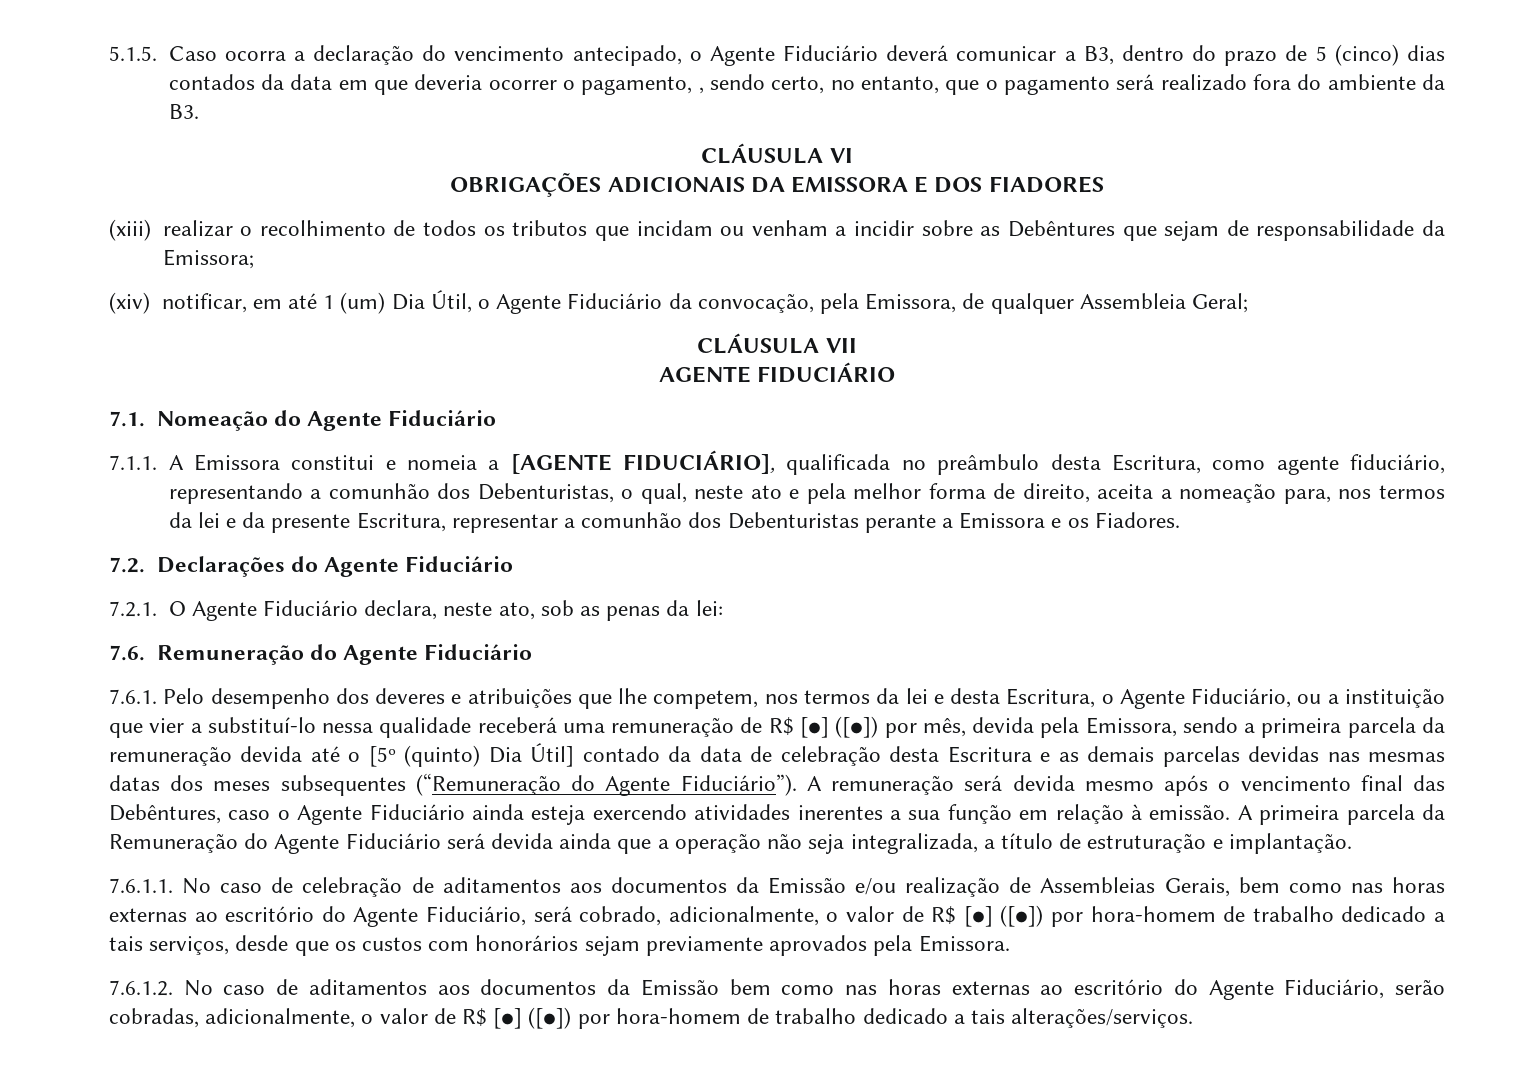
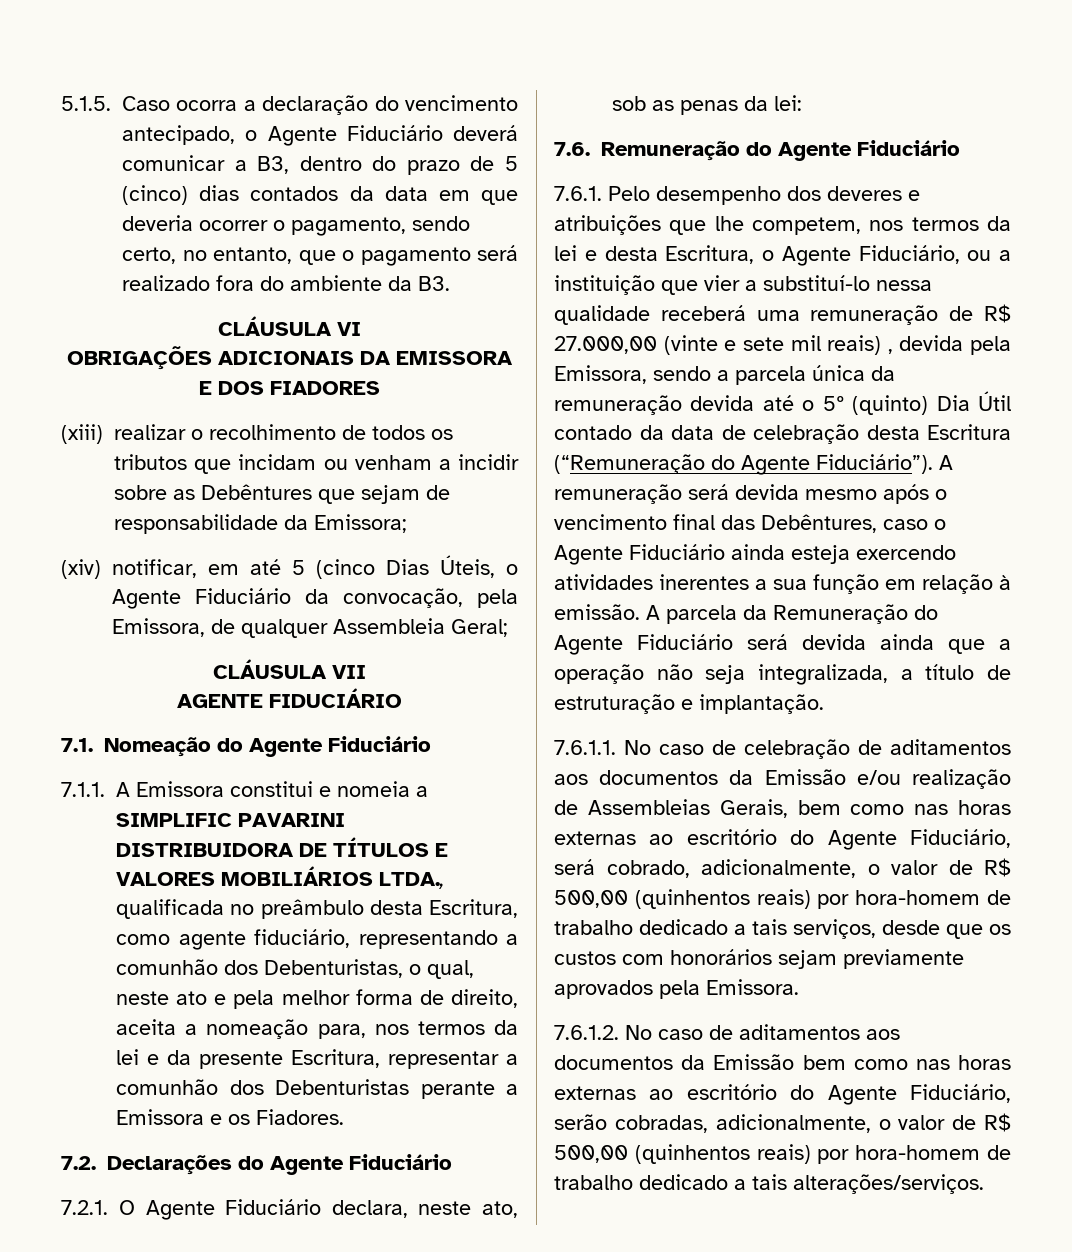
- 5.1.5. Caso ocorra a declaração do vencimento antecipado, o Agente Fiduciário deverá comunicar a B3, dentro do prazo de 5 (cinco) dias contados da data em que deveria ocorrer o pagamento, , sendo certo, no entanto, que o pagamento será realizado fora do ambiente da B3.
+ 5.1.5. Caso ocorra a declaração do vencimento antecipado, o Agente Fiduciário deverá comunicar a B3, dentro do prazo de 5 (cinco) dias contados da data em que deveria ocorrer o pagamento, sendo certo, no entanto, que o pagamento será realizado fora do ambiente da B3.
- (xiv) notificar, em até 1 (um) Dia Útil, o Agente Fiduciário da convocação, pela Emissora, de qualquer Assembleia Geral;
+ (xiv) notificar, em até 5 (cinco Dias Úteis, o Agente Fiduciário da convocação, pela Emissora, de qualquer Assembleia Geral;
- 7.1.1. A Emissora constitui e nomeia a [AGENTE FIDUCIÁRIO], qualificada no preâmbulo desta Escritura, como agente fiduciário, representando a comunhão dos Debenturistas, o qual, neste ato e pela melhor forma de direito, aceita a nomeação para, nos termos da lei e da presente Escritura, representar a comunhão dos Debenturistas perante a Emissora e os Fiadores.
+ 7.1.1. A Emissora constitui e nomeia a SIMPLIFIC PAVARINI DISTRIBUIDORA DE TÍTULOS E VALORES MOBILIÁRIOS LTDA., qualificada no preâmbulo desta Escritura, como agente fiduciário, representando a comunhão dos Debenturistas, o qual, neste ato e pela melhor forma de direito, aceita a nomeação para, nos termos da lei e da presente Escritura, representar a comunhão dos Debenturistas perante a Emissora e os Fiadores.
- 7.6.1. Pelo desempenho dos deveres e atribuições que lhe competem, nos termos da lei e desta Escritura, o Agente Fiduciário, ou a instituição que vier a substituí-lo nessa qualidade receberá uma remuneração de R$ [●] ([●]) por mês, devida pela Emissora, sendo a primeira parcela da remuneração devida até o [5º (quinto) Dia Útil] contado da data de celebração desta Escritura e as demais parcelas devidas nas mesmas datas dos meses subsequentes (“Remuneração do Agente Fiduciário”).
+ 7.6.1. Pelo desempenho dos deveres e atribuições que lhe competem, nos termos da lei e desta Escritura, o Agente Fiduciário, ou a instituição que vier a substituí-lo nessa qualidade receberá uma remuneração de R$ 27.000,00 (vinte e sete mil reais) , devida pela Emissora, sendo a parcela única da remuneração devida até o 5º (quinto) Dia Útil contado da data de celebração desta Escritura (“Remuneração do Agente Fiduciário”).
- A primeira parcela da Remuneração do Agente Fiduciário será devida ainda que a operação não seja integralizada, a título de estruturação e implantação.
+ A parcela da Remuneração do Agente Fiduciário será devida ainda que a operação não seja integralizada, a título de estruturação e implantação.
- 7.6.1.1. No caso de celebração de aditamentos aos documentos da Emissão e/ou realização de Assembleias Gerais, bem como nas horas externas ao escritório do Agente Fiduciário, será cobrado, adicionalmente, o valor de R$ [●] ([●]) por hora-homem de trabalho dedicado a tais serviços, desde que os custos com honorários sejam previamente aprovados pela Emissora.
+ 7.6.1.1. No caso de celebração de aditamentos aos documentos da Emissão e/ou realização de Assembleias Gerais, bem como nas horas externas ao escritório do Agente Fiduciário, será cobrado, adicionalmente, o valor de R$ 500,00 (quinhentos reais) por hora-homem de trabalho dedicado a tais serviços, desde que os custos com honorários sejam previamente aprovados pela Emissora.
- 7.6.1.2. No caso de aditamentos aos documentos da Emissão bem como nas horas externas ao escritório do Agente Fiduciário, serão cobradas, adicionalmente, o valor de R$ [●] ([●]) por hora-homem de trabalho dedicado a tais alterações/serviços.
+ 7.6.1.2. No caso de aditamentos aos documentos da Emissão bem como nas horas externas ao escritório do Agente Fiduciário, serão cobradas, adicionalmente, o valor de R$ 500,00 (quinhentos reais) por hora-homem de trabalho dedicado a tais alterações/serviços.

